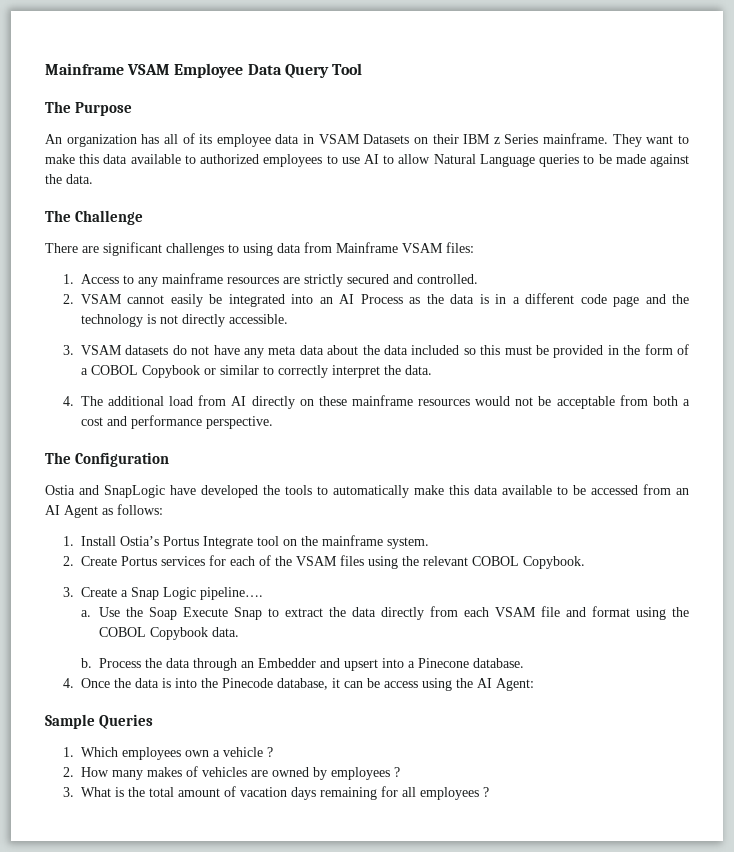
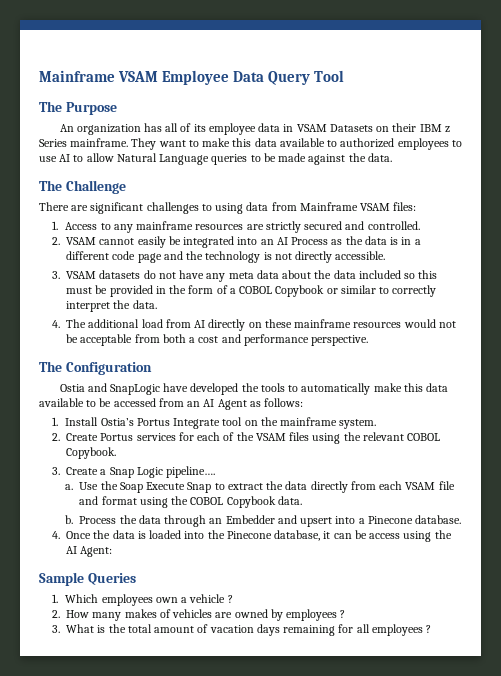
- 4. Once the data is into the Pinecode database, it can be access using the AI Agent:
+ 4. Once the data is loaded into the Pinecone database, it can be access using the AI Agent:

